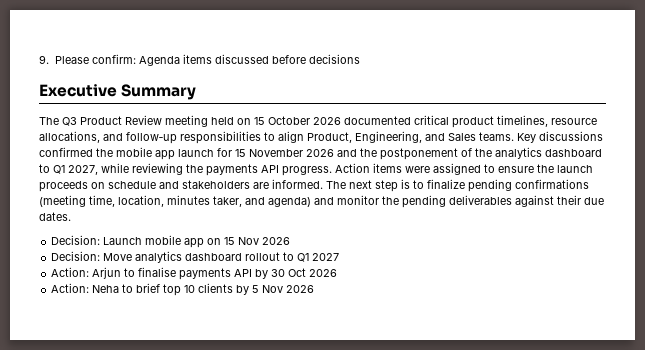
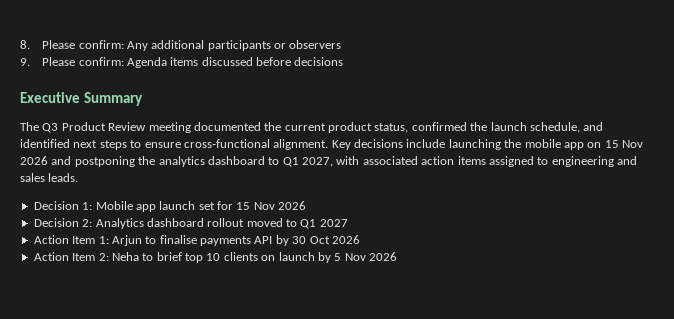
+ 8. Please confirm: Any additional participants or observers
- The Q3 Product Review meeting held on 15 October 2026 documented critical product timelines, resource allocations, and follow‑up responsibilities to align Product, Engineering, and Sales teams. Key discussions confirmed the mobile app launch for 15 November 2026 and the postponement of the analytics dashboard to Q1 2027, while reviewing the payments API progress. Action items were assigned to ensure the launch proceeds on schedule and stakeholders are informed. The next step is to finalize pending confirmations (meeting time, location, minutes taker, and agenda) and monitor the pending deliverables against their due dates.
- Decision: Launch mobile app on 15 Nov 2026
+ The Q3 Product Review meeting documented the current product status, confirmed the launch schedule, and identified next steps to ensure cross‑functional alignment. Key decisions include launching the mobile app on 15 Nov 2026 and postponing the analytics dashboard to Q1 2027, with associated action items assigned to engineering and sales leads.
+ Decision 1: Mobile app launch set for 15 Nov 2026
- Decision: Move analytics dashboard rollout to Q1 2027
+ Decision 2: Analytics dashboard rollout moved to Q1 2027
- Action: Arjun to finalise payments API by 30 Oct 2026
+ Action Item 1: Arjun to finalise payments API by 30 Oct 2026
- Action: Neha to brief top 10 clients by 5 Nov 2026
+ Action Item 2: Neha to brief top 10 clients on launch by 5 Nov 2026

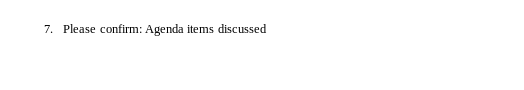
- 8. Please confirm: Any additional participants or observers
- 9. Please confirm: Agenda items discussed before decisions
- Executive Summary
- The Q3 Product Review meeting documented the current product status, confirmed the launch schedule, and identified next steps to ensure cross‑functional alignment. Key decisions include launching the mobile app on 15 Nov 2026 and postponing the analytics dashboard to Q1 2027, with associated action items assigned to engineering and sales leads.
- Decision 1: Mobile app launch set for 15 Nov 2026
- Decision 2: Analytics dashboard rollout moved to Q1 2027
- Action Item 1: Arjun to finalise payments API by 30 Oct 2026
- Action Item 2: Neha to brief top 10 clients on launch by 5 Nov 2026
+ 7. Please confirm: Agenda items discussed

